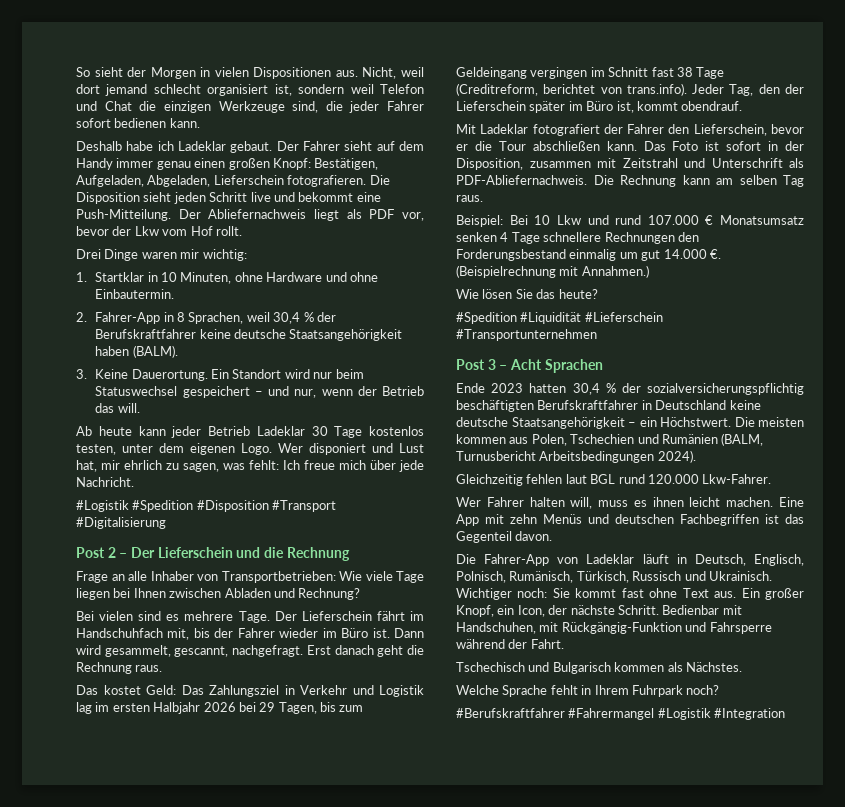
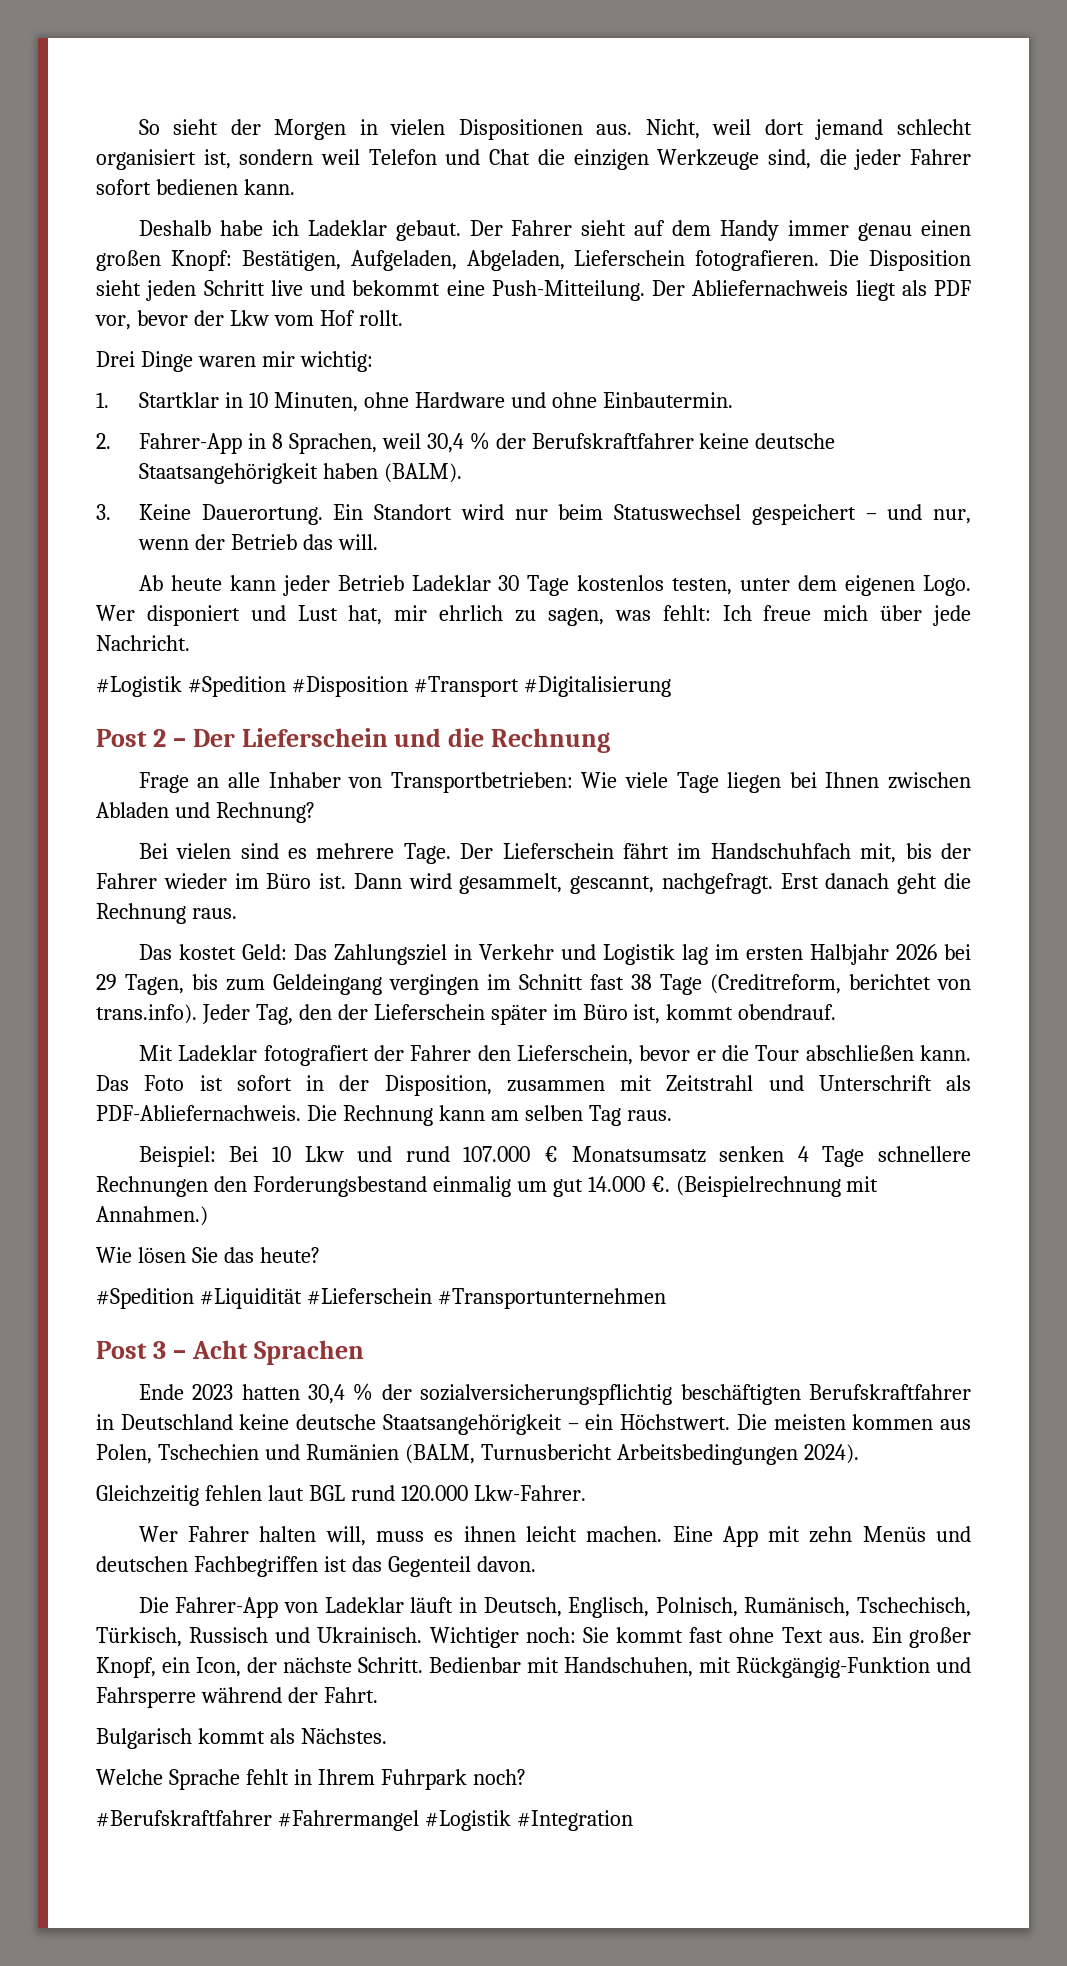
- Die Fahrer-App von Ladeklar läuft in Deutsch, Englisch, Polnisch, Rumänisch, Türkisch, Russisch und Ukrainisch.
+ Die Fahrer-App von Ladeklar läuft in Deutsch, Englisch, Polnisch, Rumänisch, Tschechisch, Türkisch, Russisch und Ukrainisch.
- Tschechisch und Bulgarisch kommen als Nächstes.
+ Bulgarisch kommt als Nächstes.

